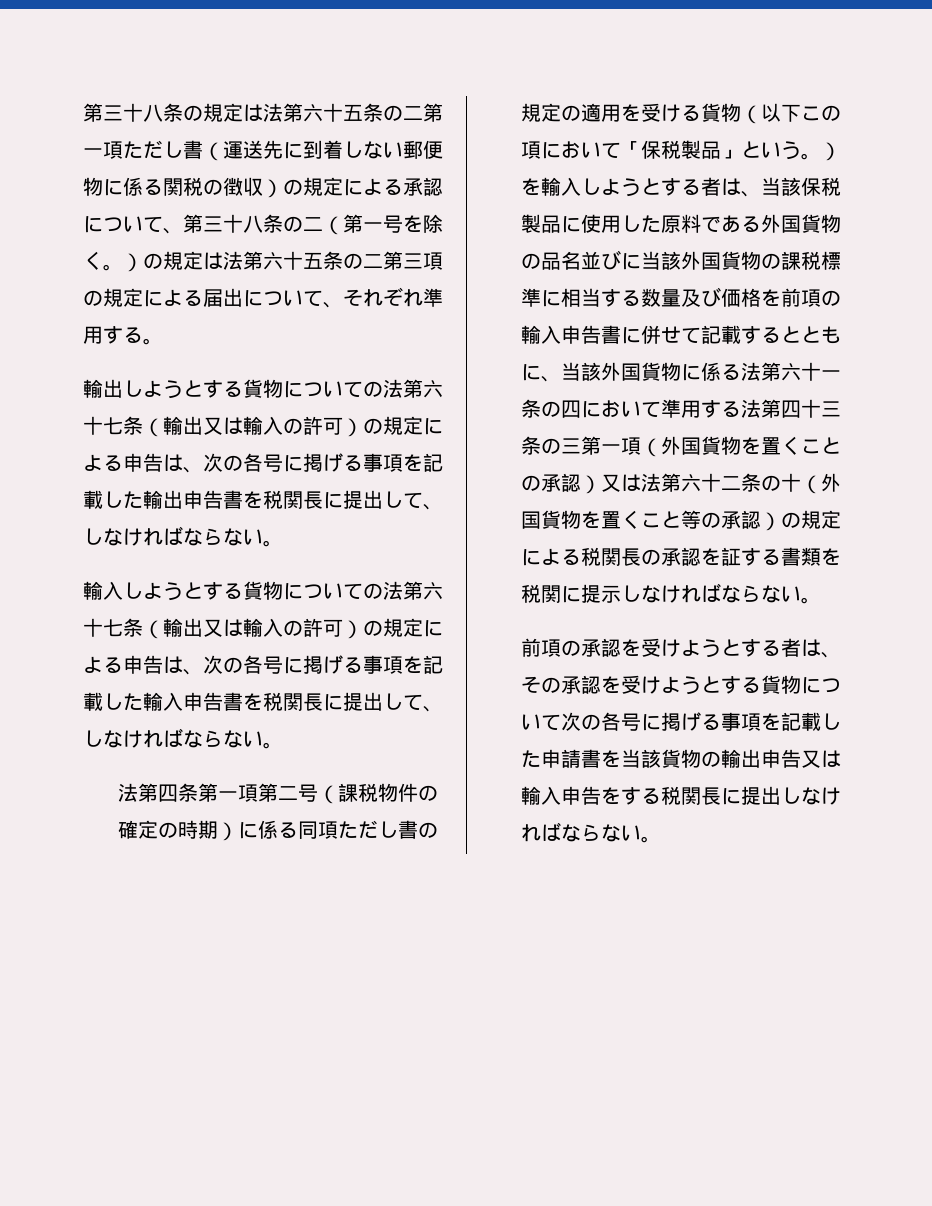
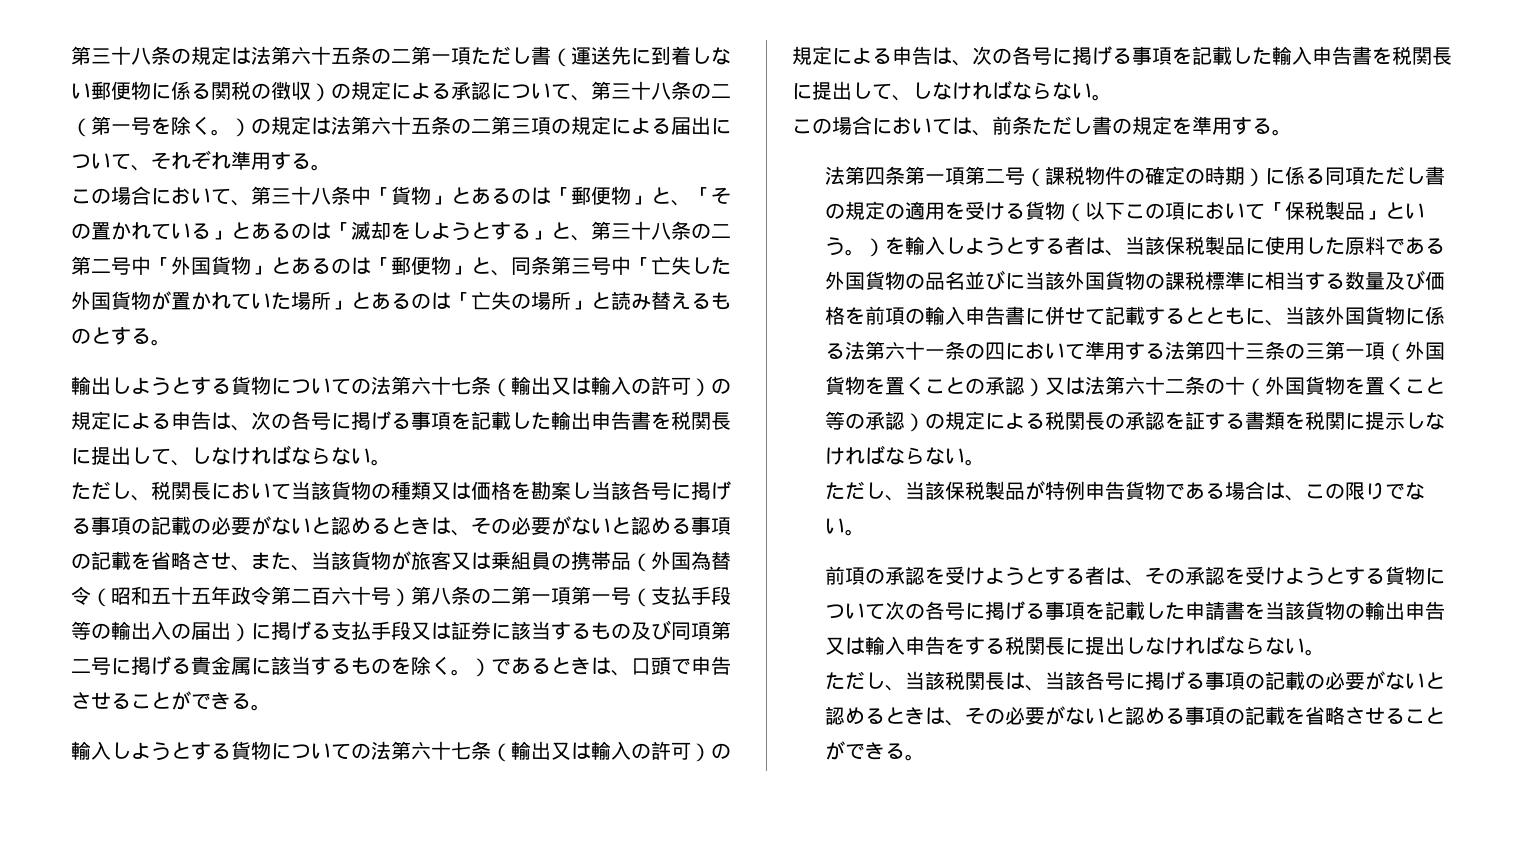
+ この場合において、第三十八条中「貨物」とあるのは「郵便物」と、「その置かれている」とあるのは「滅却をしようとする」と、第三十八条の二第二号中「外国貨物」とあるのは「郵便物」と、同条第三号中「亡失した外国貨物が置かれていた場所」とあるのは「亡失の場所」と読み替えるものとする。
+ ただし、税関長において当該貨物の種類又は価格を勘案し当該各号に掲げる事項の記載の必要がないと認めるときは、その必要がないと認める事項の記載を省略させ、また、当該貨物が旅客又は乗組員の携帯品（外国為替令（昭和五十五年政令第二百六十号）第八条の二第一項第一号（支払手段等の輸出入の届出）に掲げる支払手段又は証券に該当するもの及び同項第二号に掲げる貴金属に該当するものを除く。）であるときは、口頭で申告させることができる。
+ この場合においては、前条ただし書の規定を準用する。
+ ただし、当該保税製品が特例申告貨物である場合は、この限りでない。
+ ただし、当該税関長は、当該各号に掲げる事項の記載の必要がないと認めるときは、その必要がないと認める事項の記載を省略させることができる。

